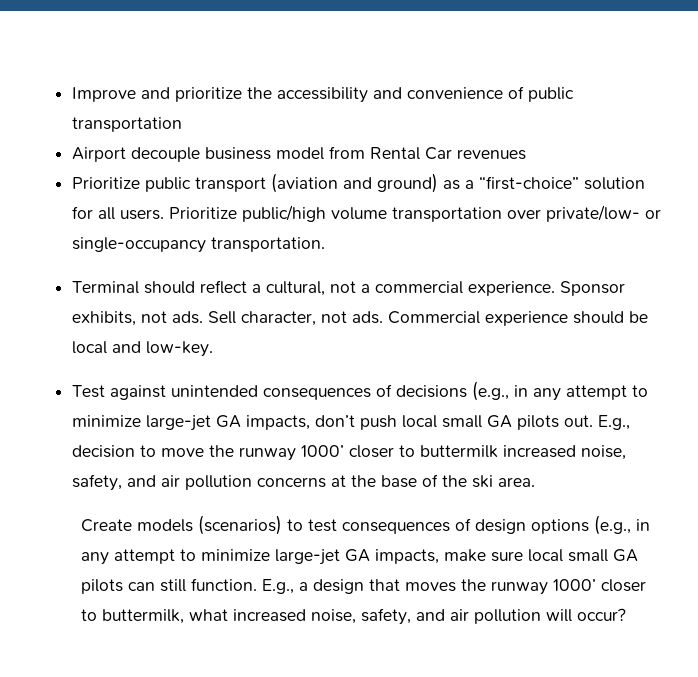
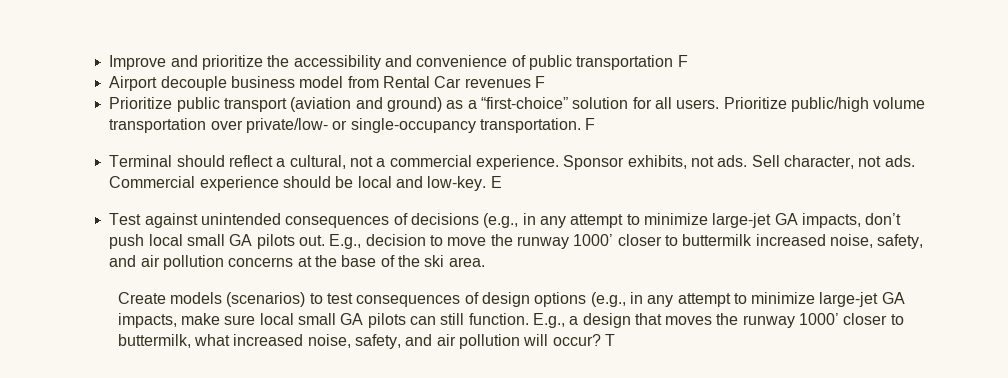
- Improve and prioritize the accessibility and convenience of public transportation
+ Improve and prioritize the accessibility and convenience of public transportation F
- Airport decouple business model from Rental Car revenues
+ Airport decouple business model from Rental Car revenues F
- Prioritize public/high volume transportation over private/low- or single-occupancy transportation.
+ Prioritize public/high volume transportation over private/low- or single-occupancy transportation. F
+ E
+ T

